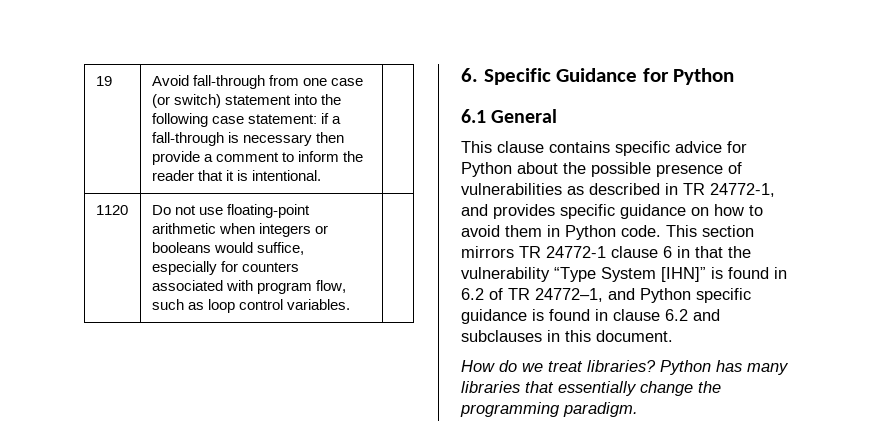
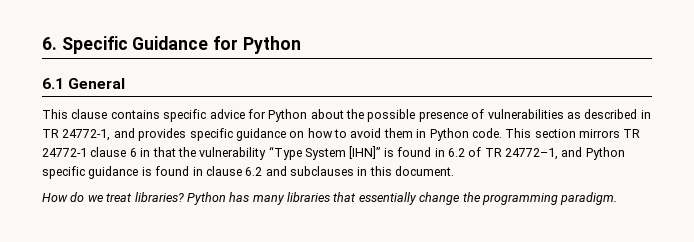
- 19 | Avoid fall-through from one case (or switch) statement into the following case statement: if a fall-through is necessary then provide a comment to inform the reader that it is intentional. |
- 1120 | Do not use floating-point arithmetic when integers or booleans would suffice, especially for counters associated with program flow, such as loop control variables. |

